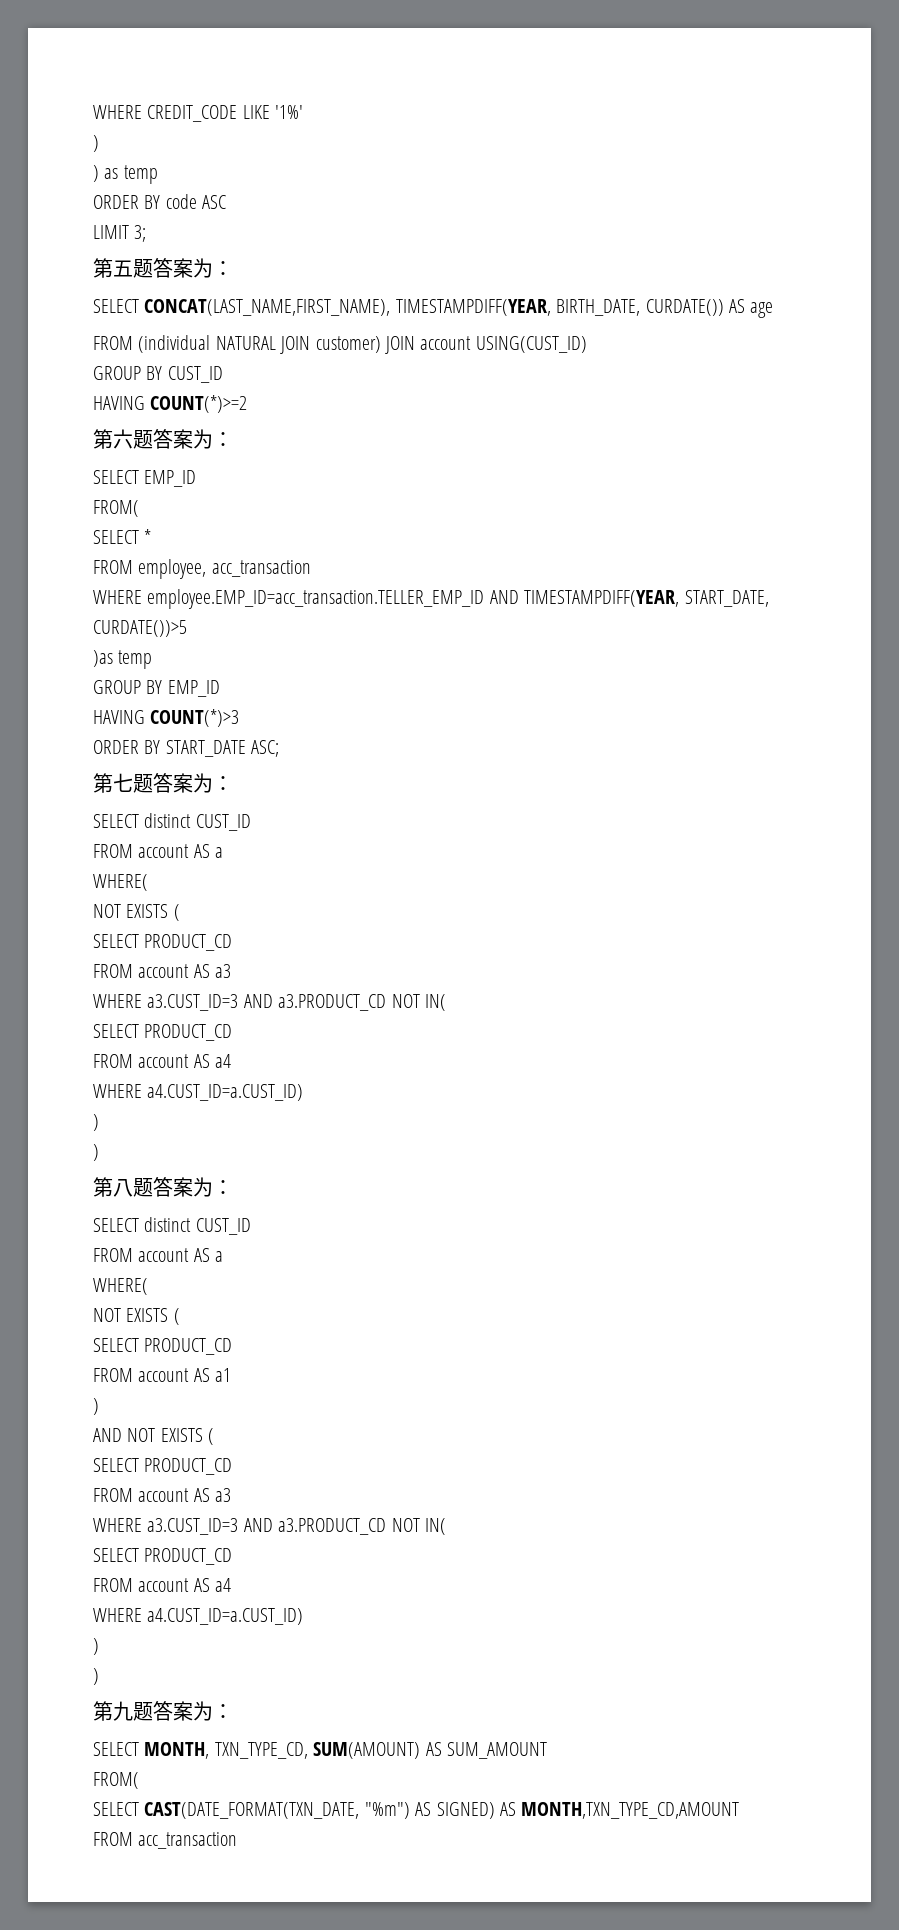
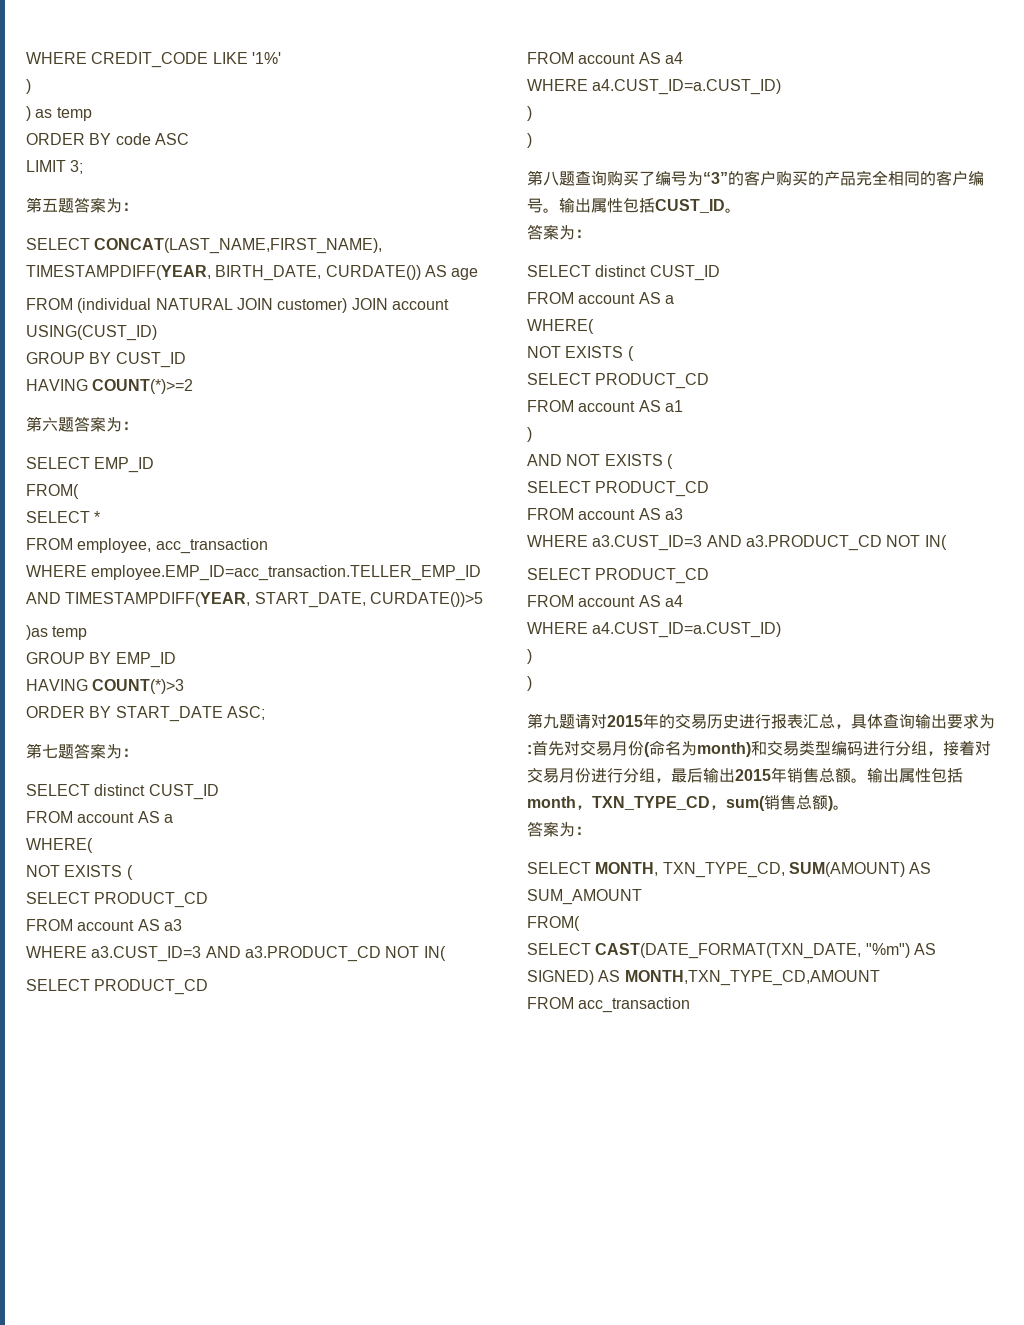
- 第八题答案为：
+ 第八题查询购买了编号为“3”的客户购买的产品完全相同的客户编号。输出属性包括CUST_ID。
+ 答案为：
- 第九题答案为：
+ 第九题请对2015年的交易历史进行报表汇总，具体查询输出要求为:首先对交易月份(命名为month)和交易类型编码进行分组，接着对交易月份进行分组，最后输出2015年销售总额。输出属性包括month，TXN_TYPE_CD，sum(销售总额)。
+ 答案为：

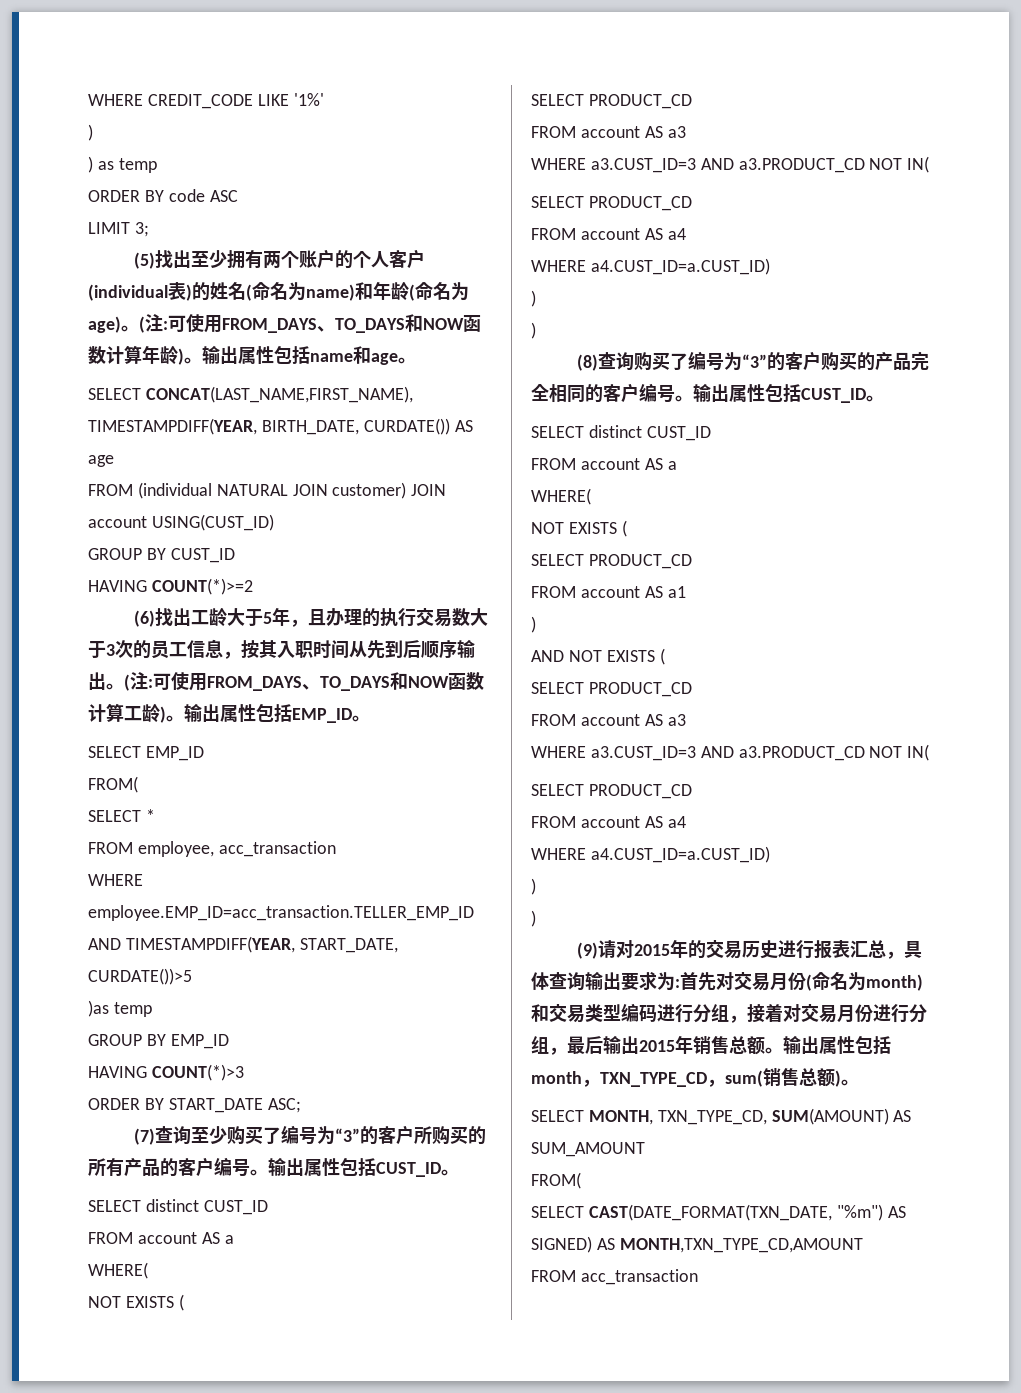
- 第五题答案为：
+ (5)找出至少拥有两个账户的个人客户(individual表)的姓名(命名为name)和年龄(命名为age)。(注:可使用FROM_DAYS、TO_DAYS和NOW函数计算年龄)。输出属性包括name和age。
- 第六题答案为：
+ (6)找出工龄大于5年，且办理的执行交易数大于3次的员工信息，按其入职时间从先到后顺序输出。(注:可使用FROM_DAYS、TO_DAYS和NOW函数计算工龄)。输出属性包括EMP_ID。
- 第七题答案为：
+ (7)查询至少购买了编号为“3”的客户所购买的所有产品的客户编号。输出属性包括CUST_ID。
- 第八题查询购买了编号为“3”的客户购买的产品完全相同的客户编号。输出属性包括CUST_ID。
- 答案为：
+ (8)查询购买了编号为“3”的客户购买的产品完全相同的客户编号。输出属性包括CUST_ID。
- 第九题请对2015年的交易历史进行报表汇总，具体查询输出要求为:首先对交易月份(命名为month)和交易类型编码进行分组，接着对交易月份进行分组，最后输出2015年销售总额。
+ (9)请对2015年的交易历史进行报表汇总，具体查询输出要求为:首先对交易月份(命名为month)和交易类型编码进行分组，接着对交易月份进行分组，最后输出2015年销售总额。
  输出属性包括month，TXN_TYPE_CD，sum(销售总额)。
- 答案为：

